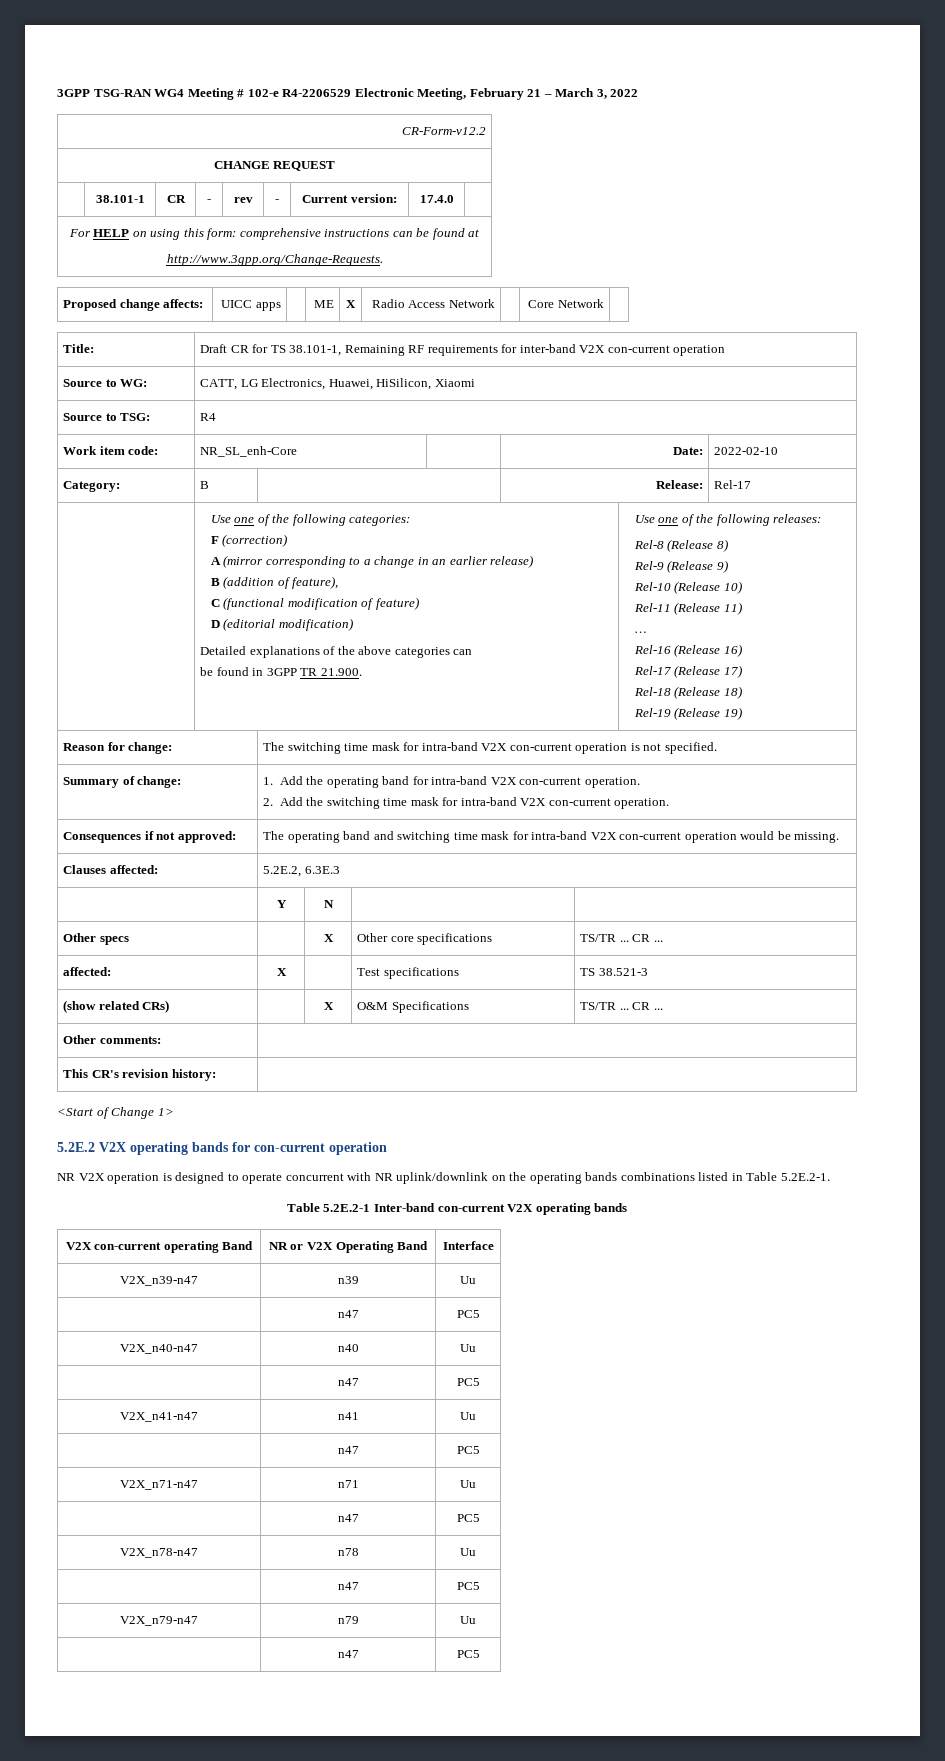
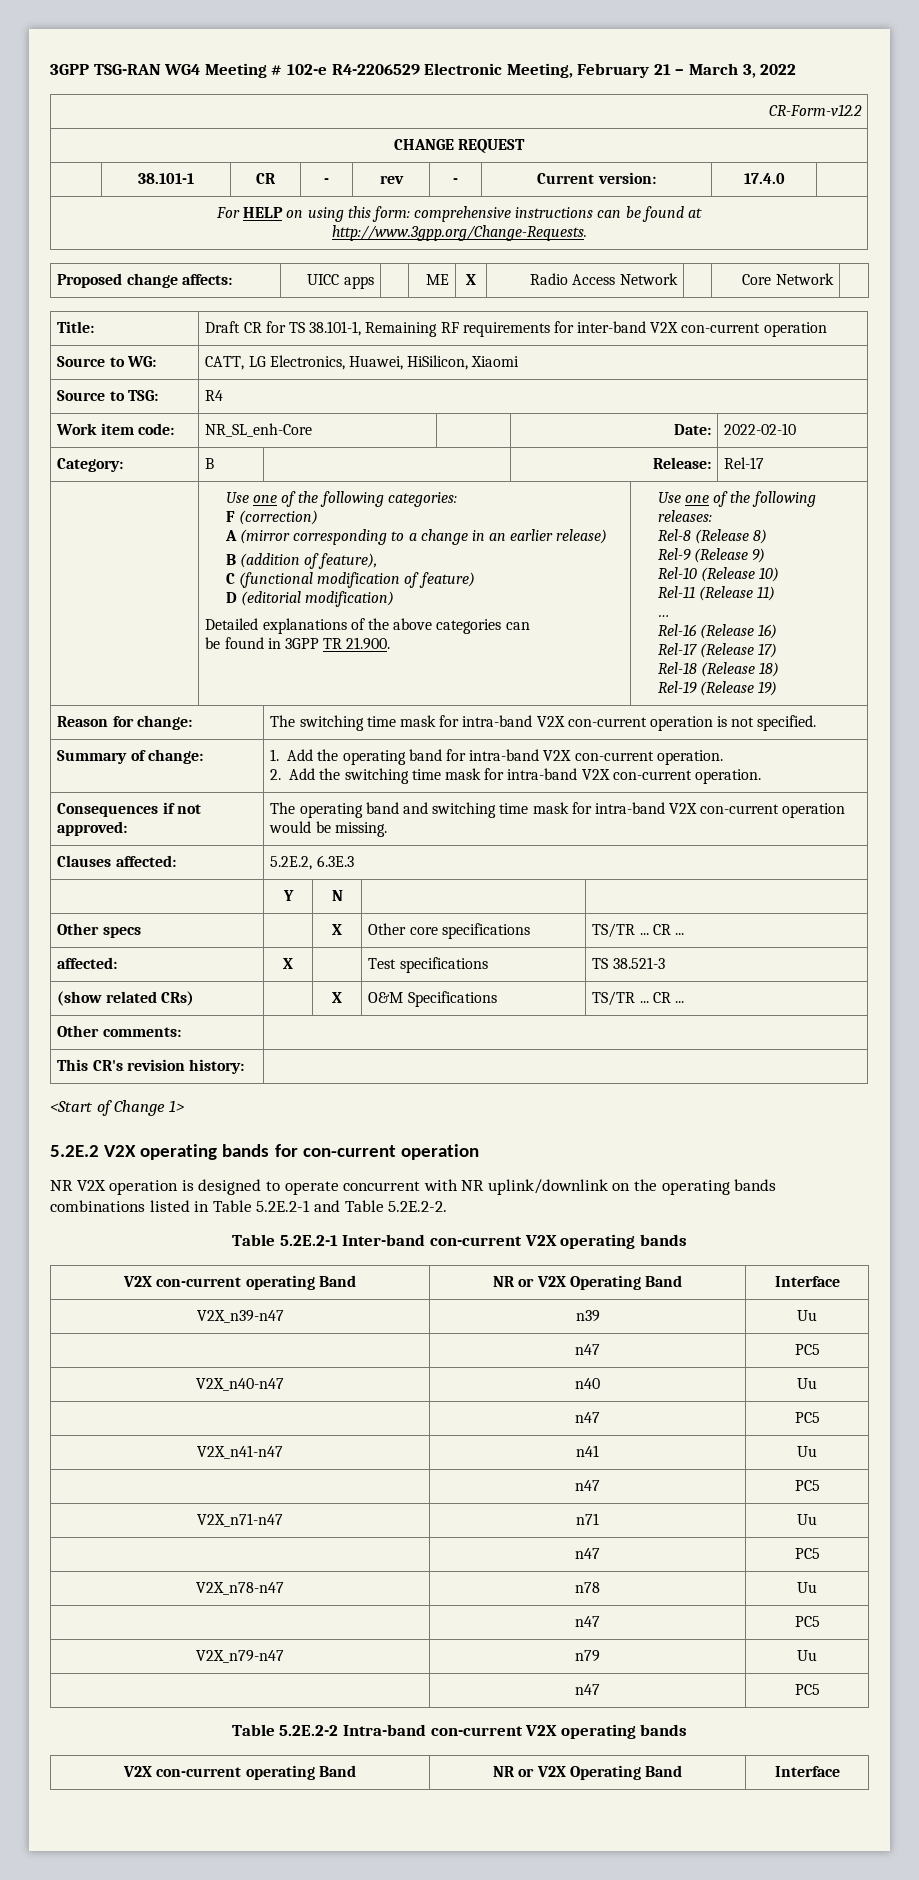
- NR V2X operation is designed to operate concurrent with NR uplink/downlink on the operating bands combinations listed in Table 5.2E.2-1.
+ NR V2X operation is designed to operate concurrent with NR uplink/downlink on the operating bands combinations listed in Table 5.2E.2-1 and Table 5.2E.2-2.
+ Table 5.2E.2-2 Intra-band con-current V2X operating bands
+ V2X con-current operating Band | NR or V2X Operating Band | Interface

